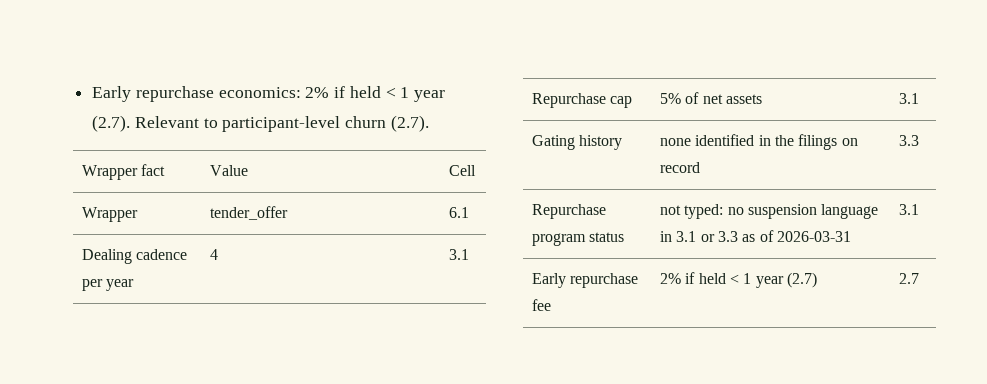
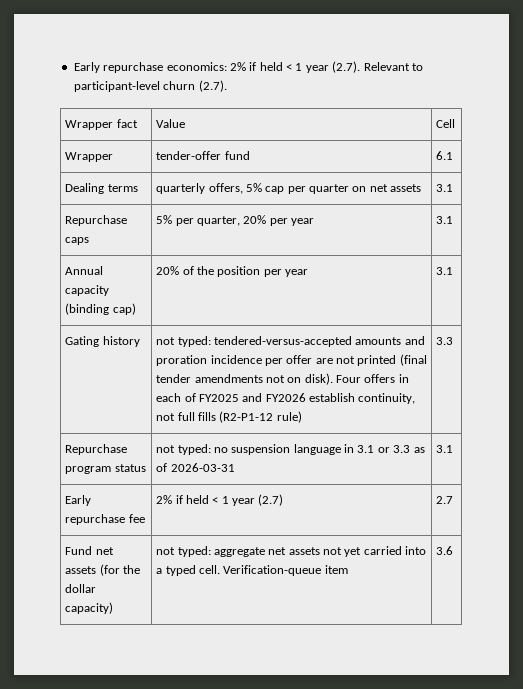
- Wrapper | tender_offer | 6.1
+ Wrapper | tender-offer fund | 6.1
- Dealing cadence per year | 4 | 3.1
+ Dealing terms | quarterly offers, 5% cap per quarter on net assets | 3.1
- Repurchase cap | 5% of net assets | 3.1
- Gating history | none identified in the filings on record | 3.3
+ Repurchase caps | 5% per quarter, 20% per year | 3.1
+ Annual capacity (binding cap) | 20% of the position per year | 3.1
+ Gating history | not typed: tendered-versus-accepted amounts and proration incidence per offer are not printed (final tender amendments not on disk). Four offers in each of FY2025 and FY2026 establish continuity, not full fills (R2-P1-12 rule) | 3.3
+ Fund net assets (for the dollar capacity) | not typed: aggregate net assets not yet carried into a typed cell. Verification-queue item | 3.6

